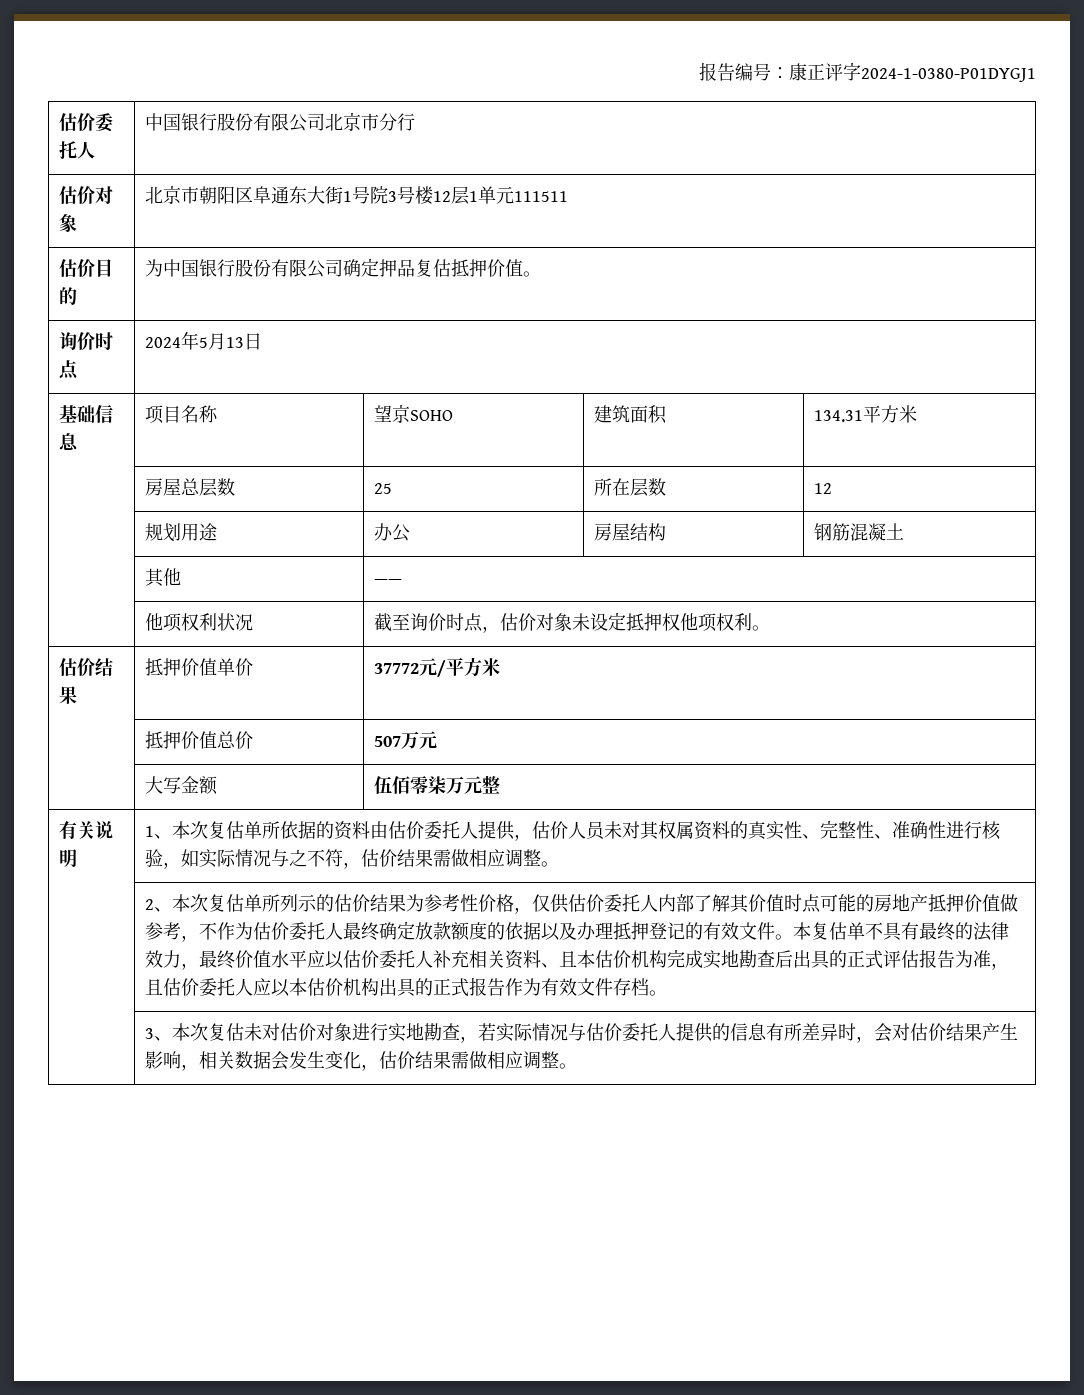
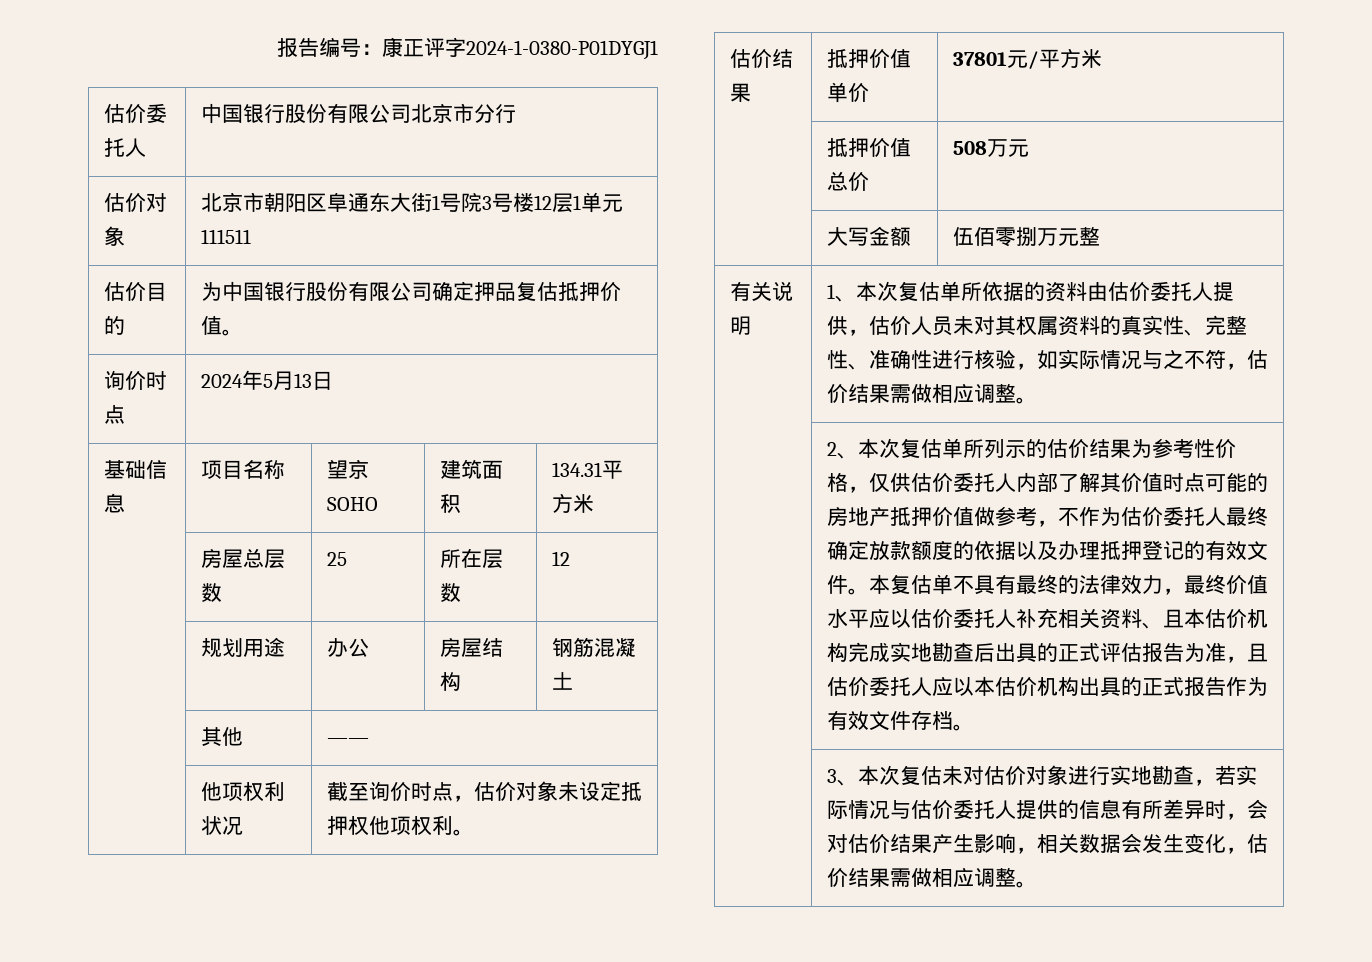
- 估价结果 | 抵押价值单价 | 37772元/平方米
+ 估价结果 | 抵押价值单价 | 37801元/平方米
- | 抵押价值总价 | 507万元
+ | 抵押价值总价 | 508万元
- | 大写金额 | 伍佰零柒万元整
+ | 大写金额 | 伍佰零捌万元整

